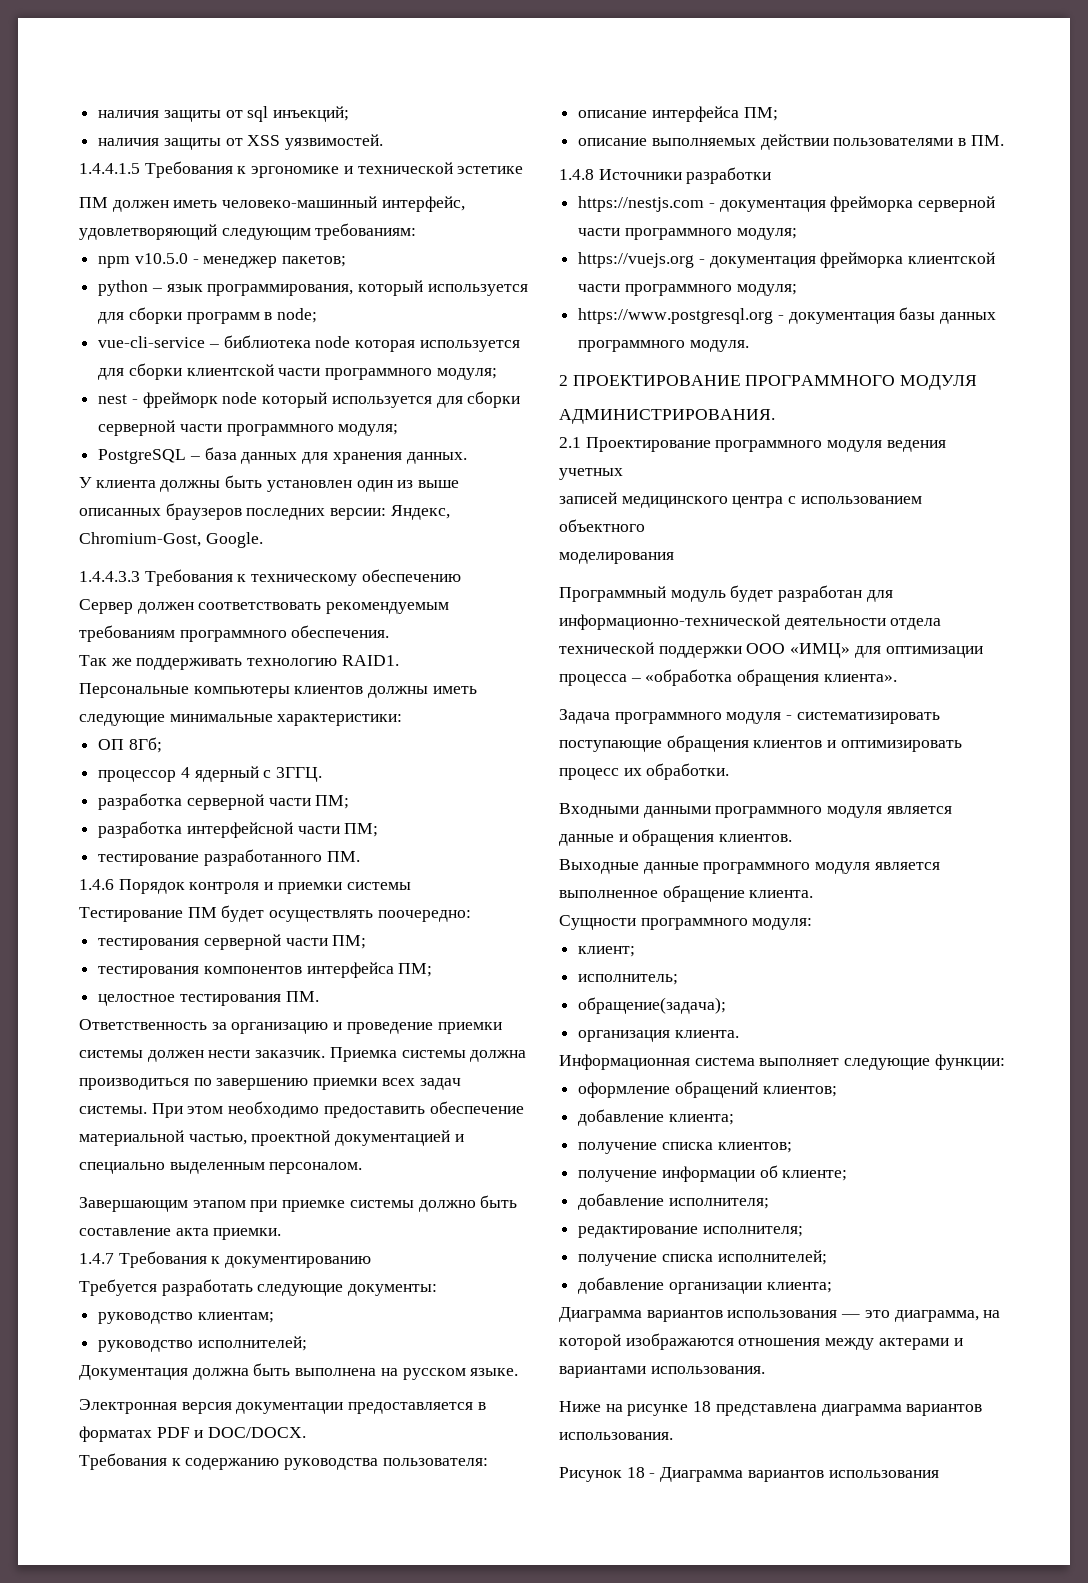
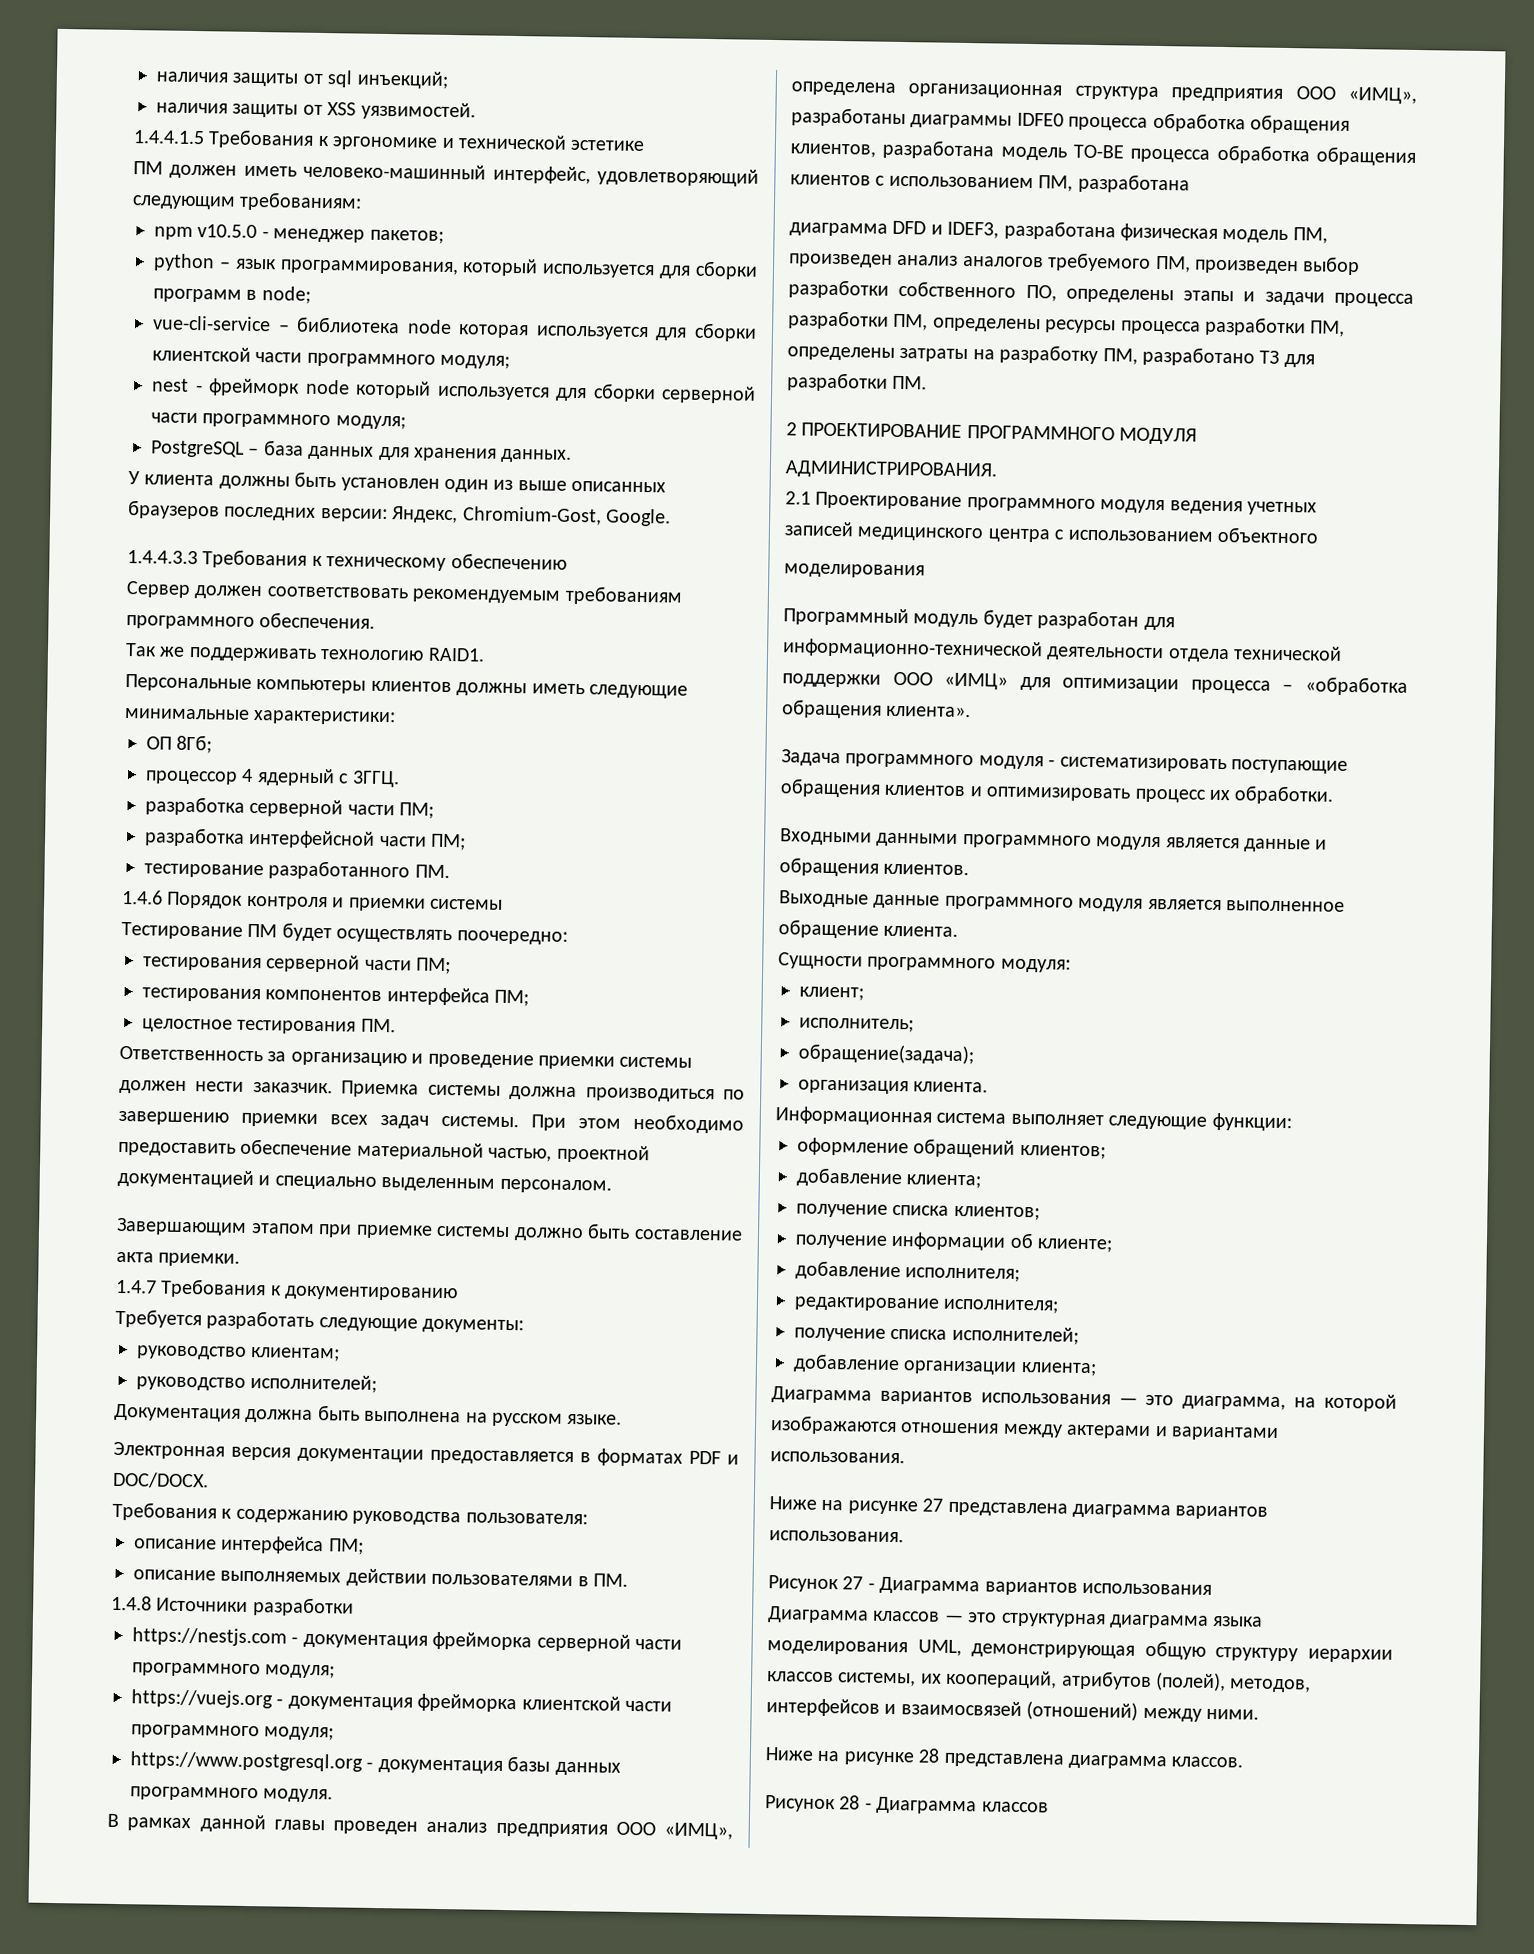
+ В рамках данной главы проведен анализ предприятия ООО «ИМЦ», определена организационная структура предприятия ООО «ИМЦ», разработаны диаграммы IDFE0 процесса обработка обращения клиентов, разработана модель TO-BE процесса обработка обращения клиентов с использованием ПМ, разработана
+ диаграмма DFD и IDEF3, разработана физическая модель ПМ, произведен анализ аналогов требуемого ПМ, произведен выбор разработки собственного ПО, определены этапы и задачи процесса разработки ПМ, определены ресурсы процесса разработки ПМ, определены затраты на разработку ПМ, разработано ТЗ для разработки ПМ.
- Ниже на рисунке 18 представлена диаграмма вариантов использования.
+ Ниже на рисунке 27 представлена диаграмма вариантов использования.
- Рисунок 18 - Диаграмма вариантов использования
+ Рисунок 27 - Диаграмма вариантов использования
+ Диаграмма классов — это структурная диаграмма языка моделирования UML, демонстрирующая общую структуру иерархии классов системы, их коопераций, атрибутов (полей), методов, интерфейсов и взаимосвязей (отношений) между ними.
+ Ниже на рисунке 28 представлена диаграмма классов.
+ Рисунок 28 - Диаграмма классов

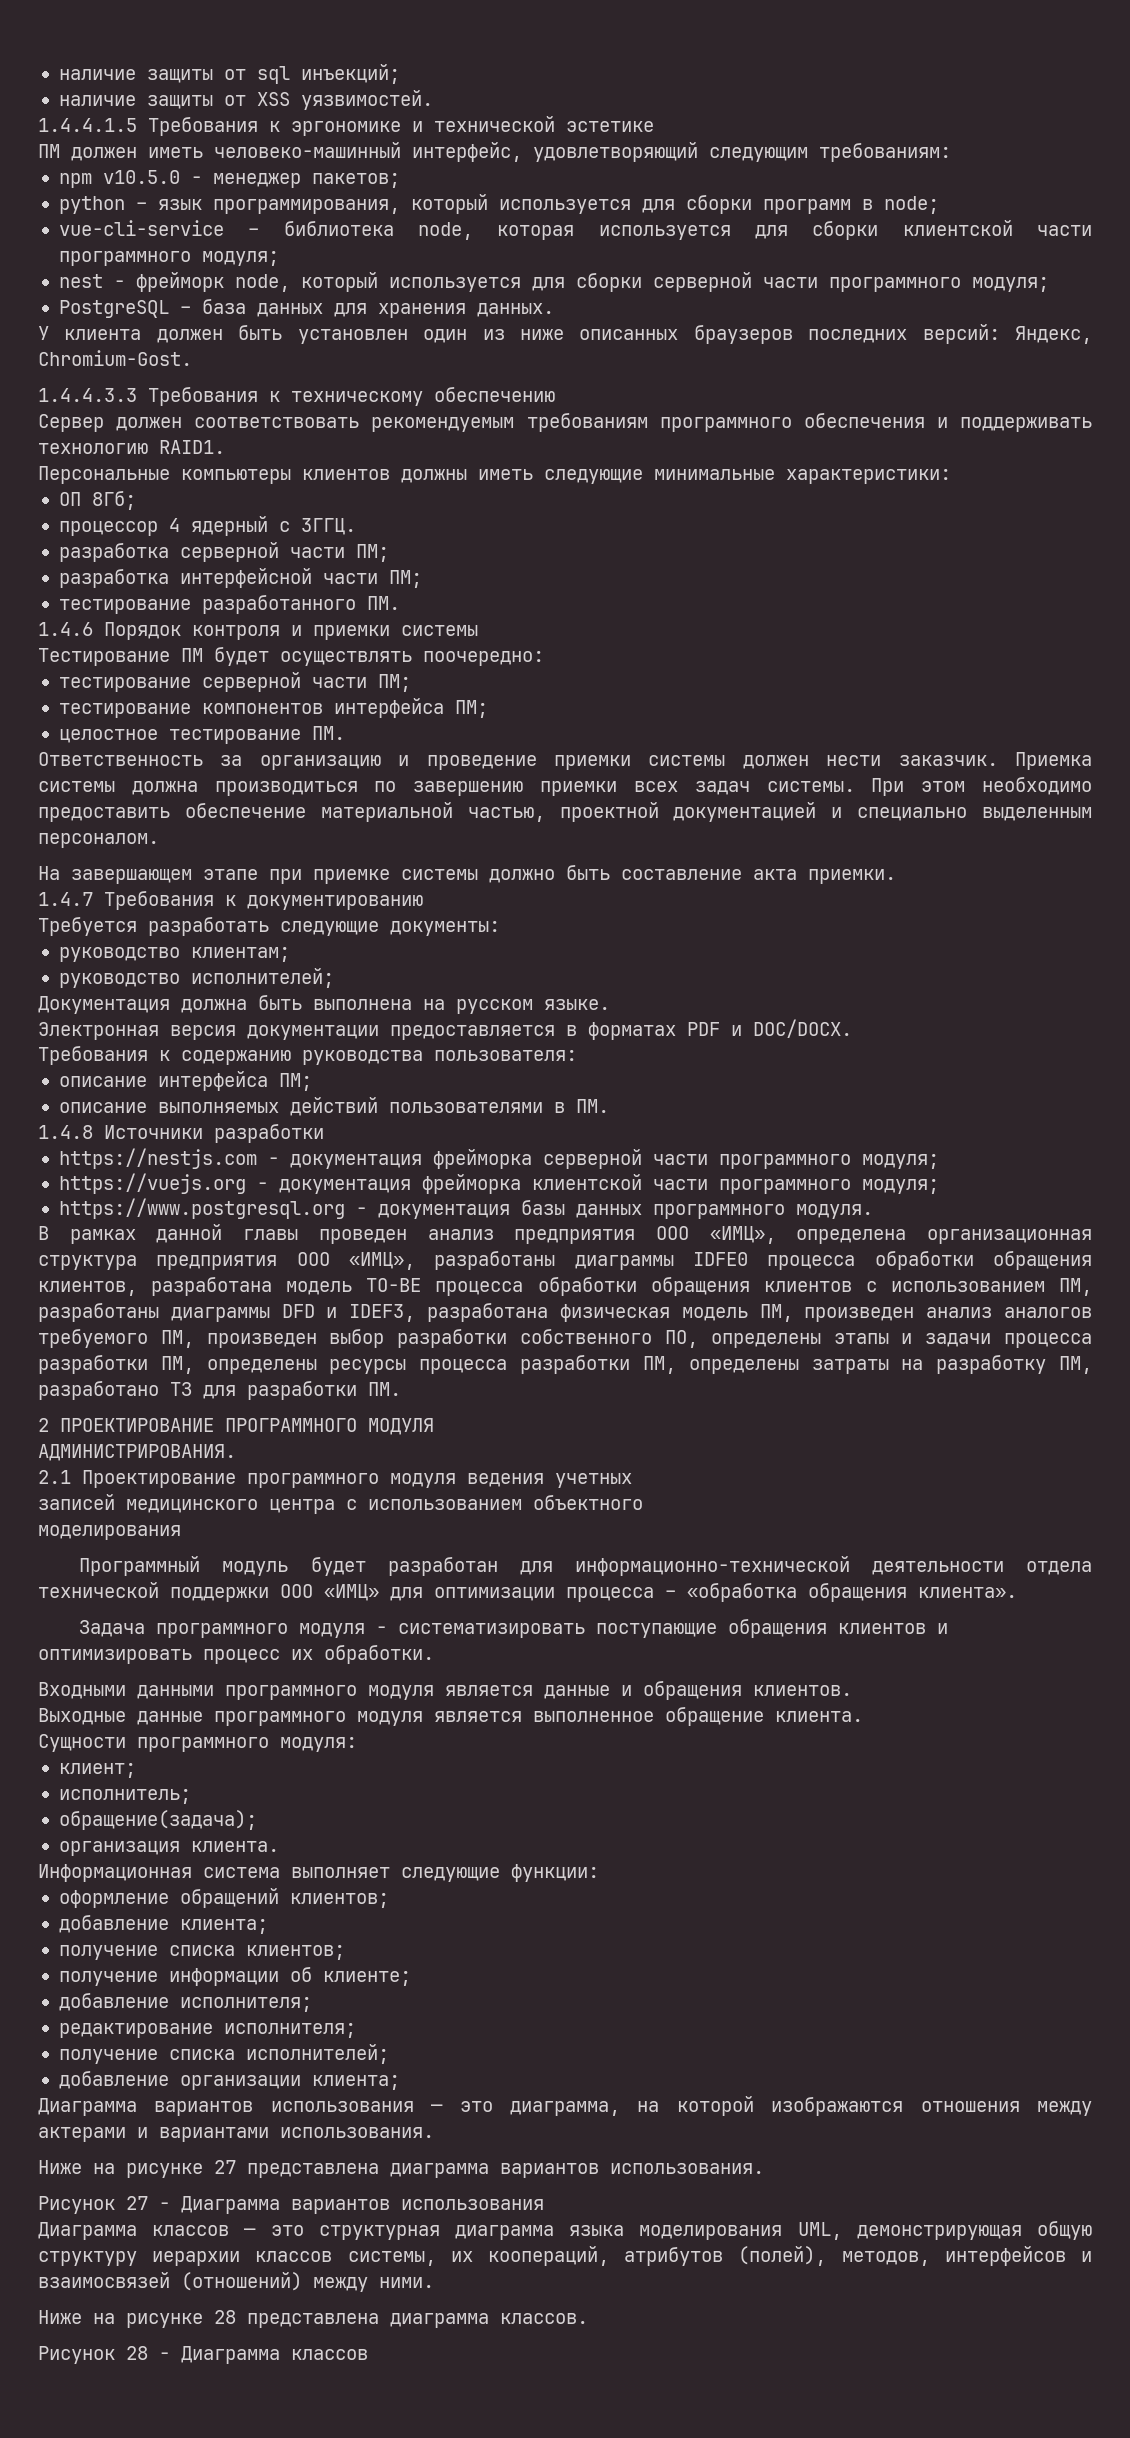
- наличия защиты от sql инъекций;
+ наличие защиты от sql инъекций;
- наличия защиты от XSS уязвимостей.
+ наличие защиты от XSS уязвимостей.
- vue-cli-service – библиотека node которая используется для сборки клиентской части программного модуля;
+ vue-cli-service – библиотека node, которая используется для сборки клиентской части программного модуля;
- nest - фрейморк node который используется для сборки серверной части программного модуля;
+ nest - фрейморк node, который используется для сборки серверной части программного модуля;
- У клиента должны быть установлен один из выше описанных браузеров последних версии: Яндекс, Chromium-Gost, Google.
+ У клиента должен быть установлен один из ниже описанных браузеров последних версий: Яндекс, Chromium-Gost.
- Сервер должен соответствовать рекомендуемым требованиям программного обеспечения.
- Так же поддерживать технологию RAID1.
+ Сервер должен соответствовать рекомендуемым требованиям программного обеспечения и поддерживать технологию RAID1.
- тестирования серверной части ПМ;
- тестирования компонентов интерфейса ПМ;
+ тестирование серверной части ПМ;
+ тестирование компонентов интерфейса ПМ;
- целостное тестирования ПМ.
+ целостное тестирование ПМ.
- Завершающим этапом при приемке системы должно быть составление акта приемки.
+ На завершающем этапе при приемке системы должно быть составление акта приемки.
- описание выполняемых действии пользователями в ПМ.
+ описание выполняемых действий пользователями в ПМ.
- В рамках данной главы проведен анализ предприятия ООО «ИМЦ», определена организационная структура предприятия ООО «ИМЦ», разработаны диаграммы IDFE0 процесса обработка обращения клиентов, разработана модель TO-BE процесса обработка обращения клиентов с использованием ПМ, разработана
- диаграмма DFD и IDEF3, разработана физическая модель ПМ, произведен анализ аналогов требуемого ПМ, произведен выбор разработки собственного ПО, определены этапы и задачи процесса разработки ПМ, определены ресурсы процесса разработки ПМ, определены затраты на разработку ПМ, разработано ТЗ для разработки ПМ.
+ В рамках данной главы проведен анализ предприятия ООО «ИМЦ», определена организационная структура предприятия ООО «ИМЦ», разработаны диаграммы IDFE0 процесса обработки обращения клиентов, разработана модель TO-BE процесса обработки обращения клиентов с использованием ПМ, разработаны диаграммы DFD и IDEF3, разработана физическая модель ПМ, произведен анализ аналогов требуемого ПМ, произведен выбор разработки собственного ПО, определены этапы и задачи процесса разработки ПМ, определены ресурсы процесса разработки ПМ, определены затраты на разработку ПМ, разработано ТЗ для разработки ПМ.

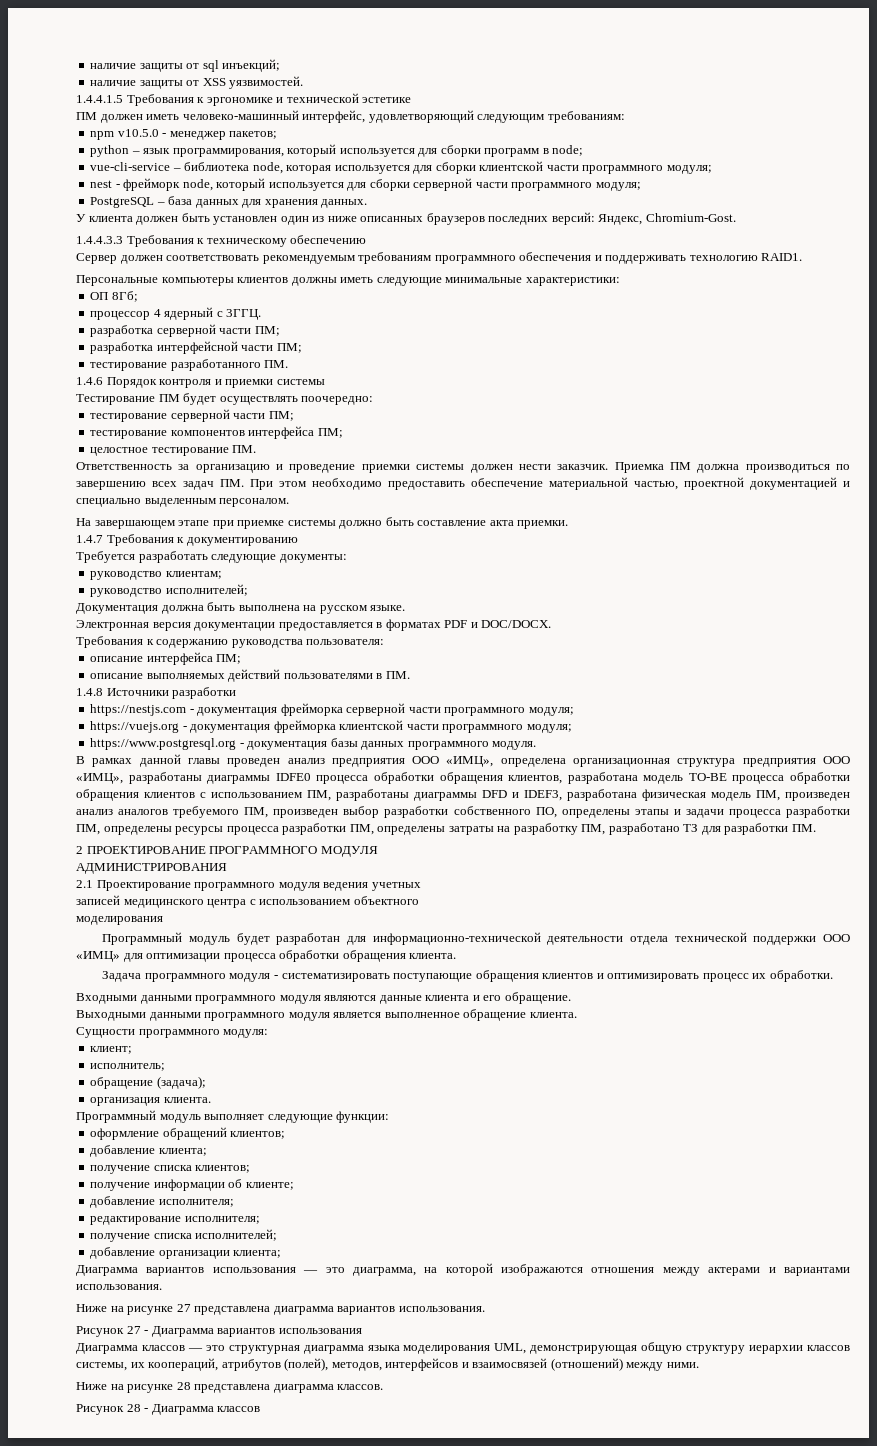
- Приемка системы должна производиться по завершению приемки всех задач системы. При этом необходимо предоставить обеспечение материальной частью, проектной документацией и специально выделенным персоналом.
+ Приемка ПМ должна производиться по завершению всех задач ПМ. При этом необходимо предоставить обеспечение материальной частью, проектной документацией и специально выделенным персоналом.
- АДМИНИСТРИРОВАНИЯ.
+ АДМИНИСТРИРОВАНИЯ
- Программный модуль будет разработан для информационно-технической деятельности отдела технической поддержки ООО «ИМЦ» для оптимизации процесса – «обработка обращения клиента».
+ Программный модуль будет разработан для информационно-технической деятельности отдела технической поддержки ООО «ИМЦ» для оптимизации процесса обработки обращения клиента.
- Входными данными программного модуля является данные и обращения клиентов.
- Выходные данные программного модуля является выполненное обращение клиента.
+ Входными данными программного модуля являются данные клиента и его обращение.
+ Выходными данными программного модуля является выполненное обращение клиента.
- обращение(задача);
+ обращение (задача);
- Информационная система выполняет следующие функции:
+ Программный модуль выполняет следующие функции:

